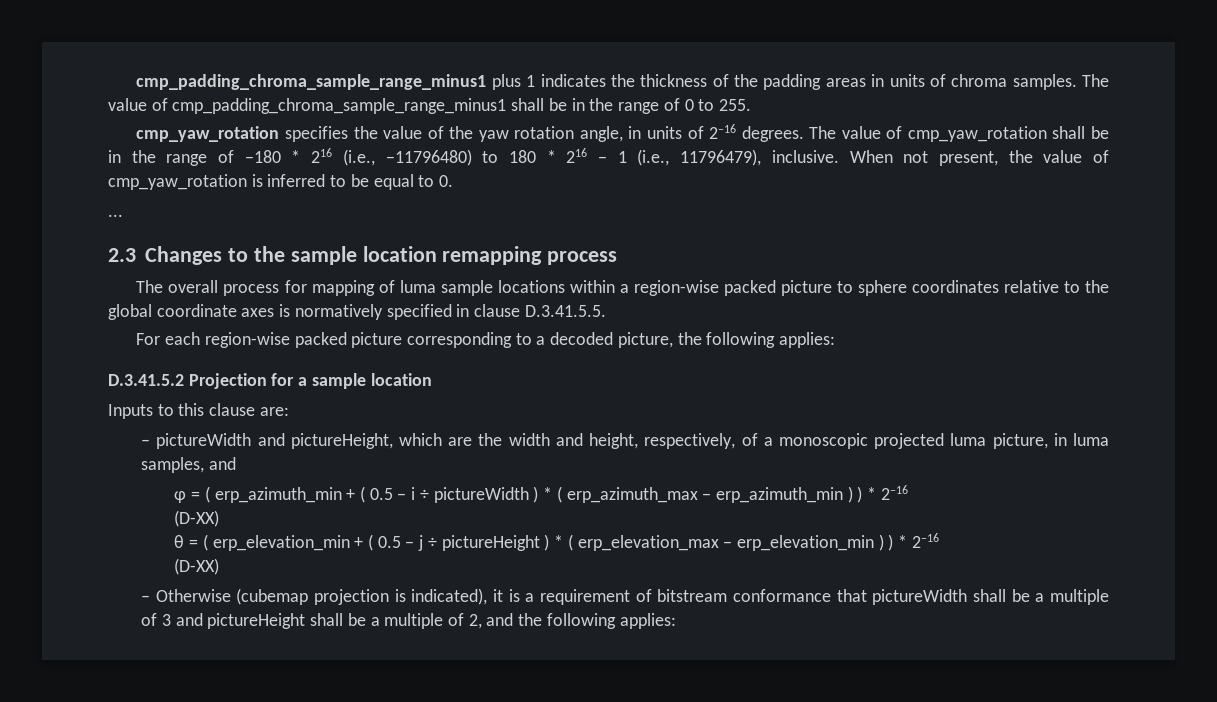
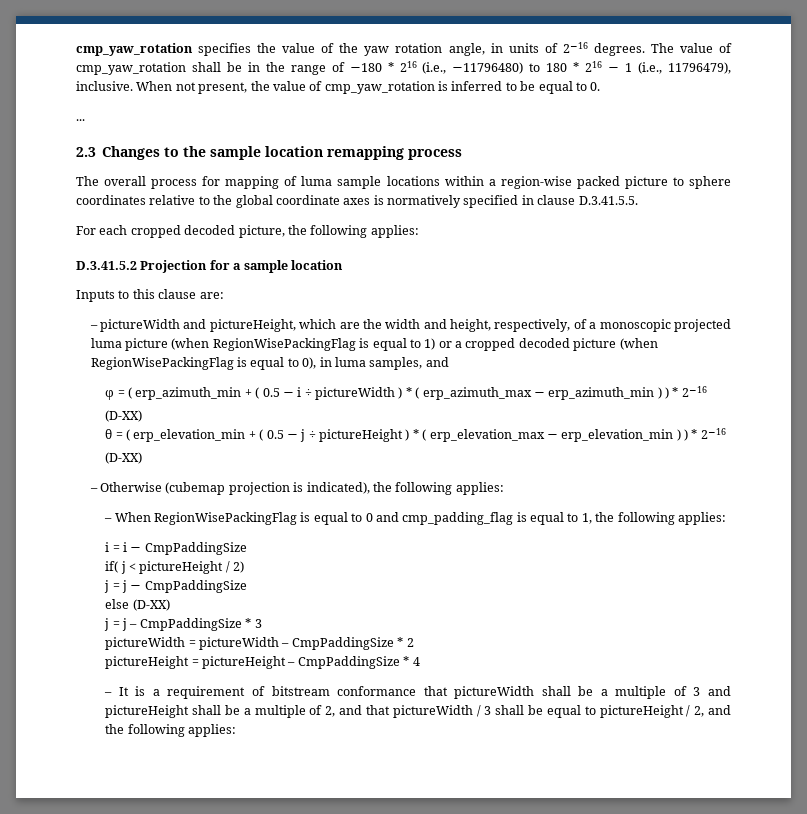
- cmp_padding_chroma_sample_range_minus1 plus 1 indicates the thickness of the padding areas in units of chroma samples. The value of cmp_padding_chroma_sample_range_minus1 shall be in the range of 0 to 255.
- For each region-wise packed picture corresponding to a decoded picture, the following applies:
+ For each cropped decoded picture, the following applies:
- – pictureWidth and pictureHeight, which are the width and height, respectively, of a monoscopic projected luma picture, in luma samples, and
+ – pictureWidth and pictureHeight, which are the width and height, respectively, of a monoscopic projected luma picture (when RegionWisePackingFlag is equal to 1) or a cropped decoded picture (when RegionWisePackingFlag is equal to 0), in luma samples, and
- – Otherwise (cubemap projection is indicated), it is a requirement of bitstream conformance that pictureWidth shall be a multiple of 3 and pictureHeight shall be a multiple of 2, and the following applies:
+ – Otherwise (cubemap projection is indicated), the following applies:
+ – When RegionWisePackingFlag is equal to 0 and cmp_padding_flag is equal to 1, the following applies:
+ i = i − CmpPaddingSize
+ if( j < pictureHeight / 2)
+ j = j − CmpPaddingSize
+ else (D-XX)
+ j = j – CmpPaddingSize * 3
+ pictureWidth = pictureWidth – CmpPaddingSize * 2
+ pictureHeight = pictureHeight – CmpPaddingSize * 4
+ – It is a requirement of bitstream conformance that pictureWidth shall be a multiple of 3 and pictureHeight shall be a multiple of 2, and that pictureWidth / 3 shall be equal to pictureHeight / 2, and the following applies:

